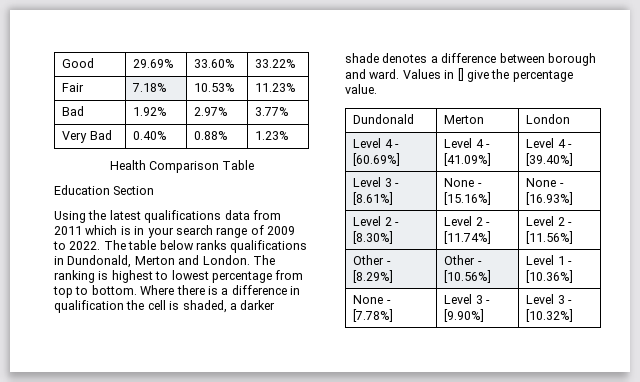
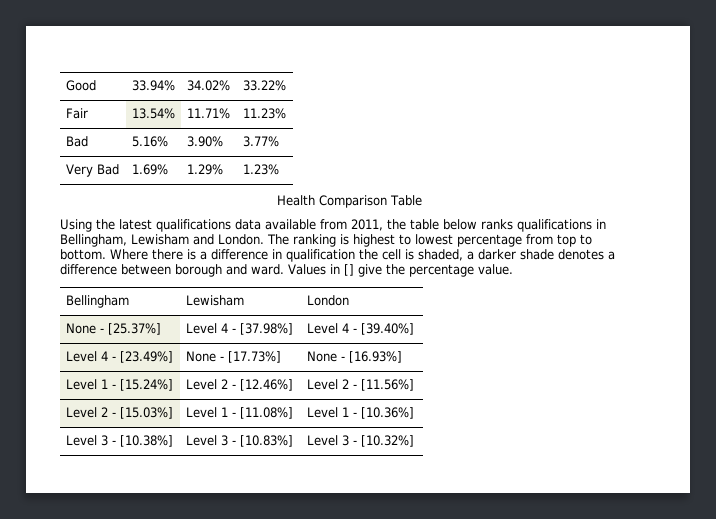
- Good | 29.69% | 33.60% | 33.22%
+ Good | 33.94% | 34.02% | 33.22%
- Fair | 7.18% | 10.53% | 11.23%
+ Fair | 13.54% | 11.71% | 11.23%
- Bad | 1.92% | 2.97% | 3.77%
+ Bad | 5.16% | 3.90% | 3.77%
- Very Bad | 0.40% | 0.88% | 1.23%
+ Very Bad | 1.69% | 1.29% | 1.23%
- Education Section
- Using the latest qualifications data from 2011 which is in your search range of 2009 to 2022. The table below ranks qualifications in Dundonald, Merton and London.
+ Using the latest qualifications data available from 2011, the table below ranks qualifications in Bellingham, Lewisham and London.
- Dundonald | Merton | London
+ Bellingham | Lewisham | London
- Level 4 - [60.69%] | Level 4 - [41.09%] | Level 4 - [39.40%]
+ None - [25.37%] | Level 4 - [37.98%] | Level 4 - [39.40%]
- Level 3 - [8.61%] | None - [15.16%] | None - [16.93%]
+ Level 4 - [23.49%] | None - [17.73%] | None - [16.93%]
- Level 2 - [8.30%] | Level 2 - [11.74%] | Level 2 - [11.56%]
+ Level 1 - [15.24%] | Level 2 - [12.46%] | Level 2 - [11.56%]
- Other - [8.29%] | Other - [10.56%] | Level 1 - [10.36%]
+ Level 2 - [15.03%] | Level 1 - [11.08%] | Level 1 - [10.36%]
- None - [7.78%] | Level 3 - [9.90%] | Level 3 - [10.32%]
+ Level 3 - [10.38%] | Level 3 - [10.83%] | Level 3 - [10.32%]

